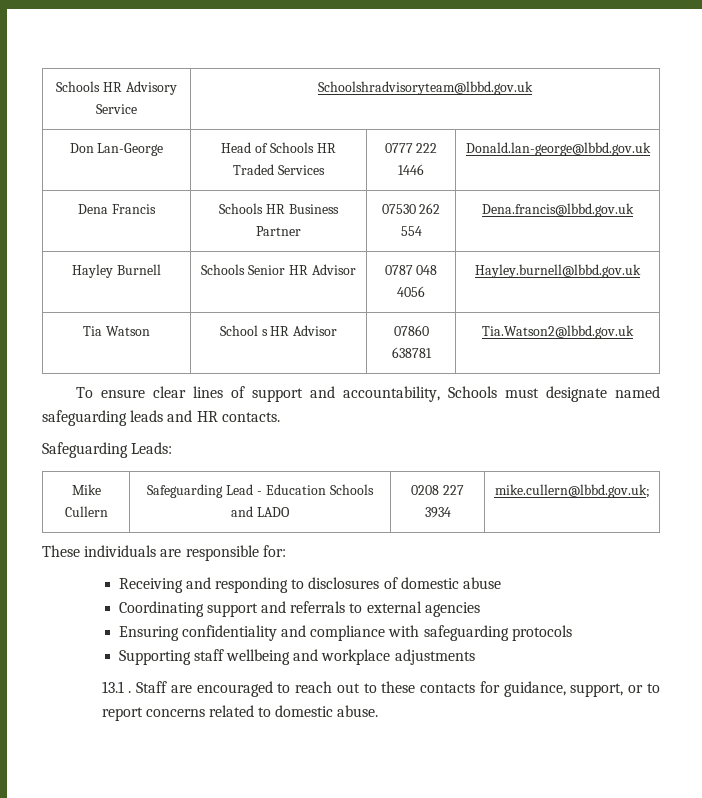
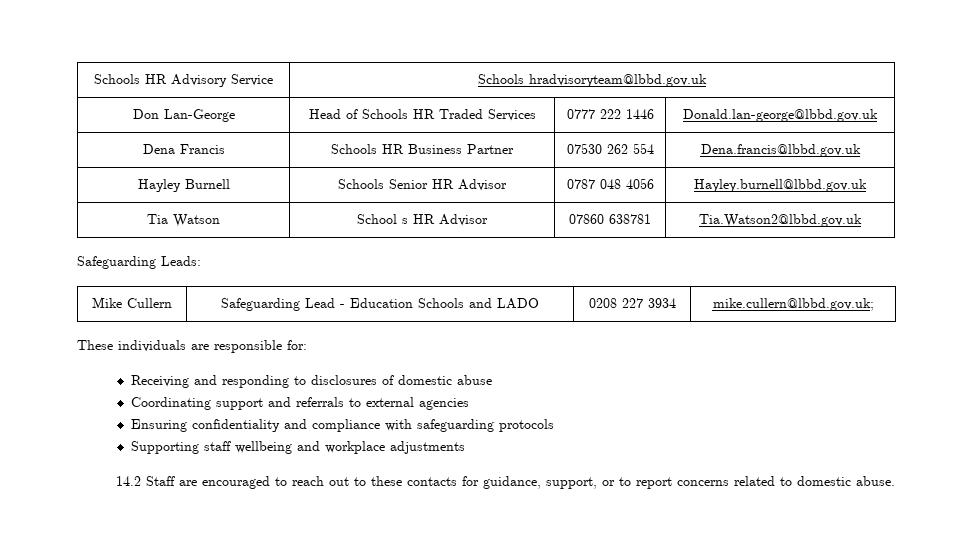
- Schools HR Advisory Service | Schoolshradvisoryteam@lbbd.gov.uk
+ Schools HR Advisory Service | Schools hradvisoryteam@lbbd.gov.uk
- To ensure clear lines of support and accountability, Schools must designate named safeguarding leads and HR contacts.
- 13.1 . Staff are encouraged to reach out to these contacts for guidance, support, or to report concerns related to domestic abuse.
+ 14.2 Staff are encouraged to reach out to these contacts for guidance, support, or to report concerns related to domestic abuse.

